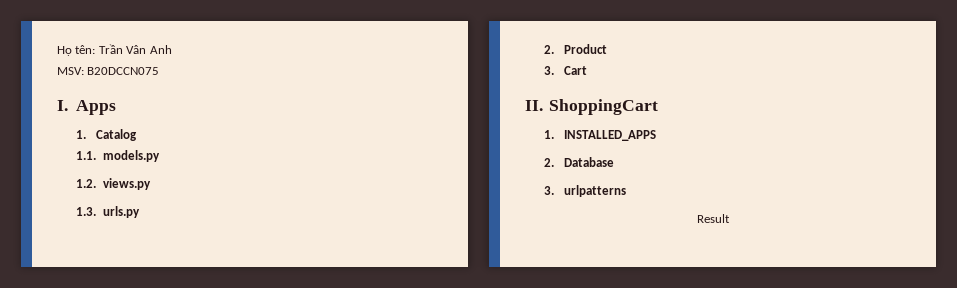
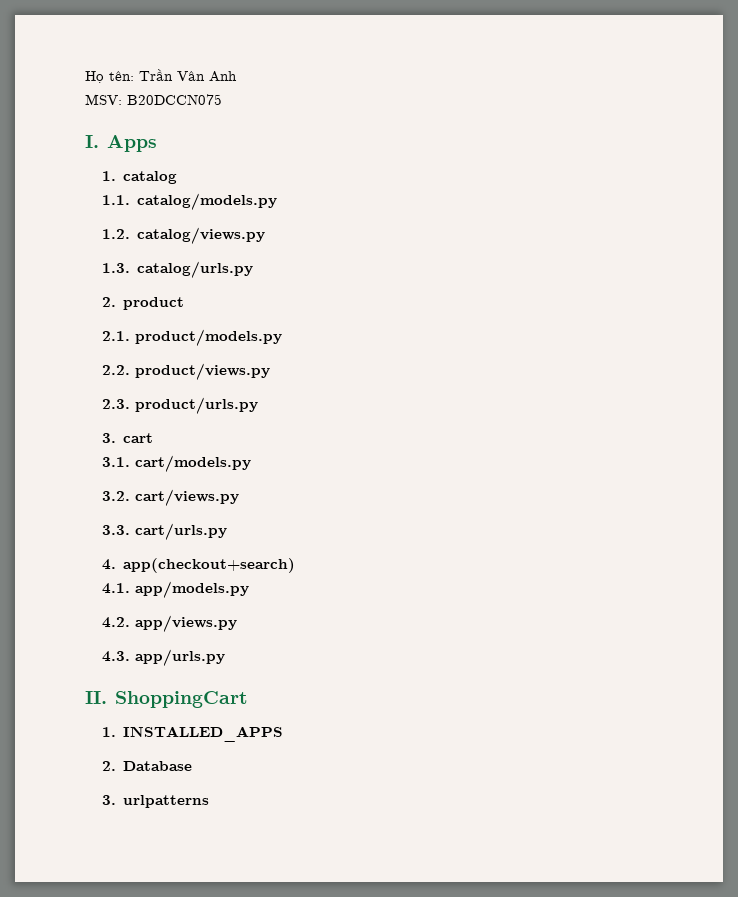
- 1. Catalog
+ 1. catalog
- 1.1. models.py
+ 1.1. catalog/models.py
- 1.2. views.py
+ 1.2. catalog/views.py
- 1.3. urls.py
- 2. Product
- 3. Cart
+ 1.3. catalog/urls.py
+ 2. product
+ 2.1. product/models.py
+ 2.2. product/views.py
+ 2.3. product/urls.py
+ 3. cart
+ 3.1. cart/models.py
+ 3.2. cart/views.py
+ 3.3. cart/urls.py
+ 4. app(checkout+search)
+ 4.1. app/models.py
+ 4.2. app/views.py
+ 4.3. app/urls.py
- Result

